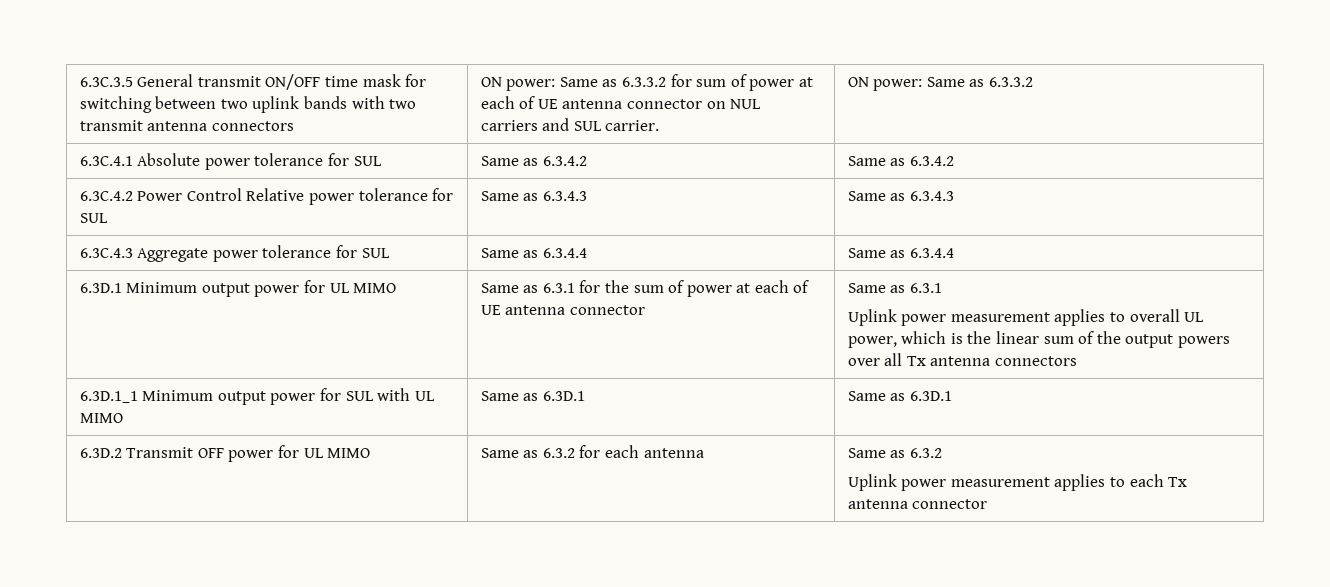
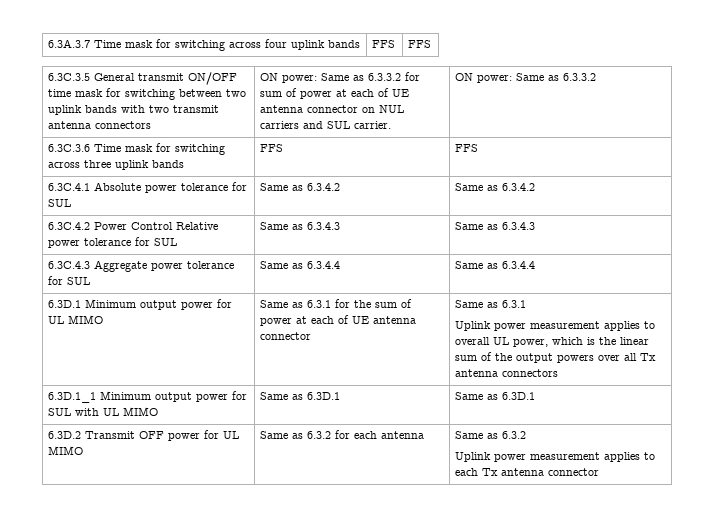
+ 6.3A.3.7 Time mask for switching across four uplink bands | FFS | FFS
+ 6.3C.3.6 Time mask for switching across three uplink bands | FFS | FFS

